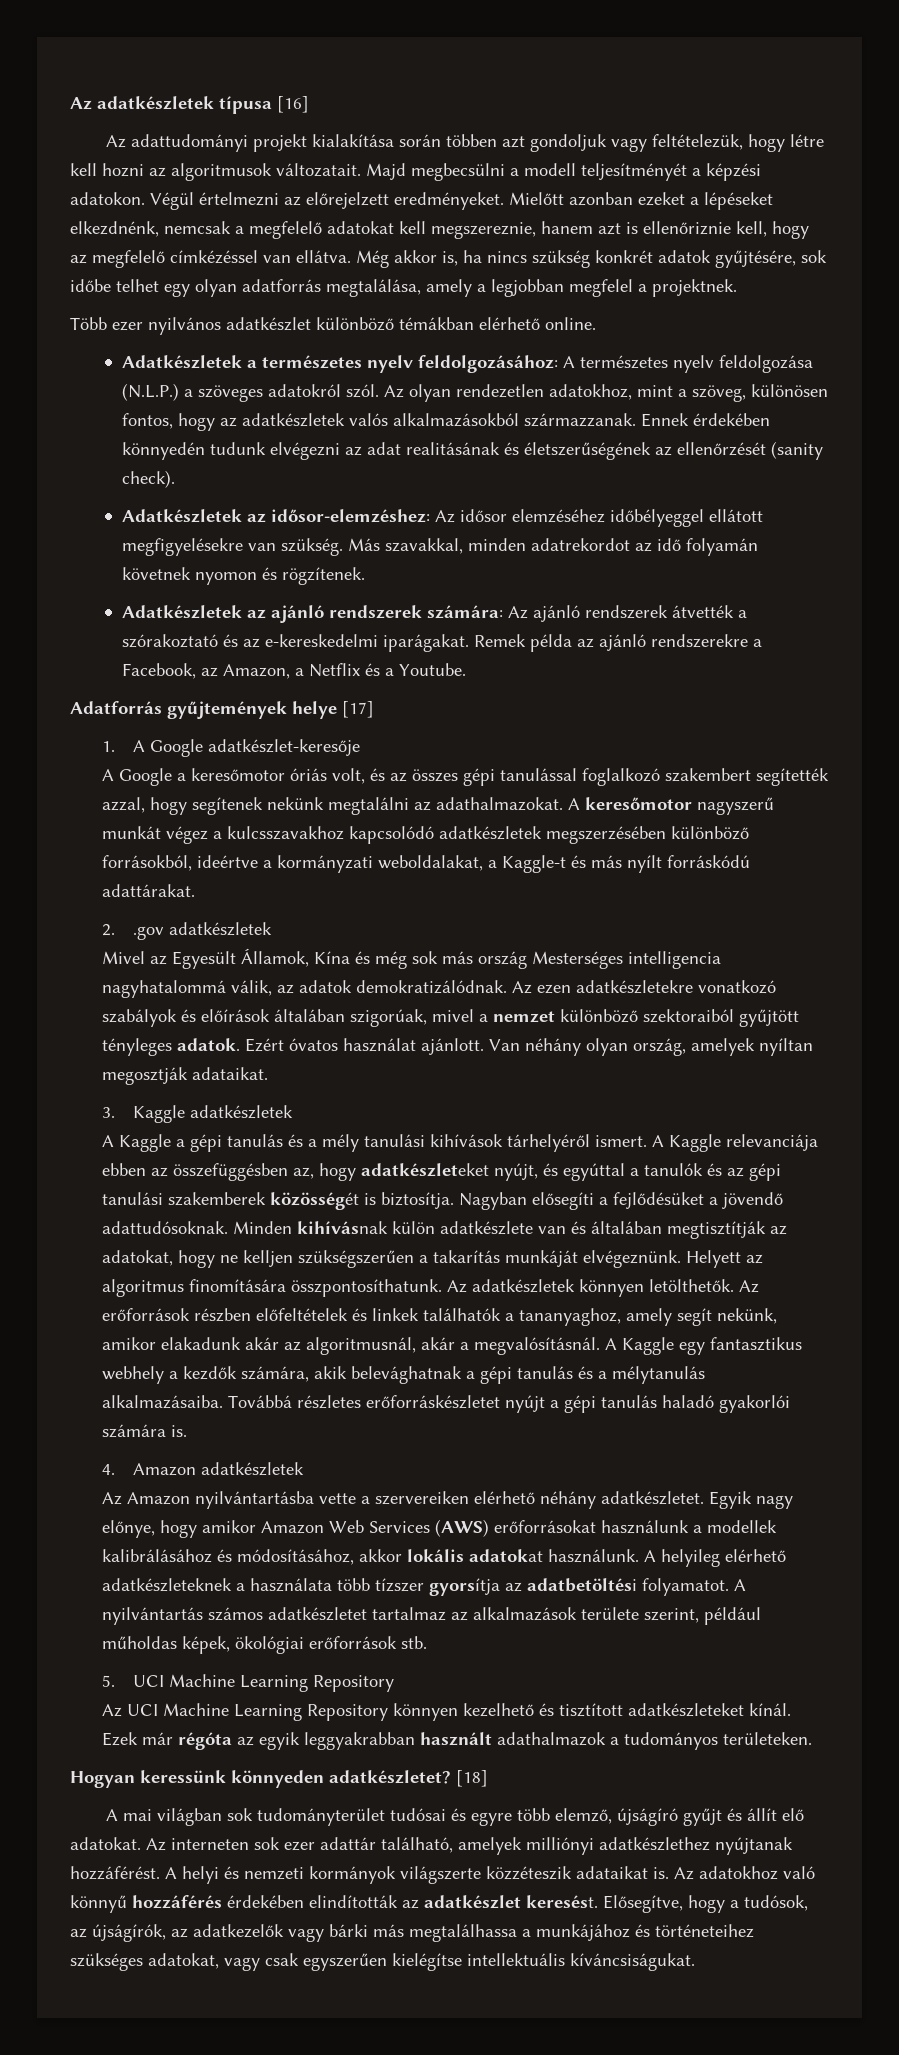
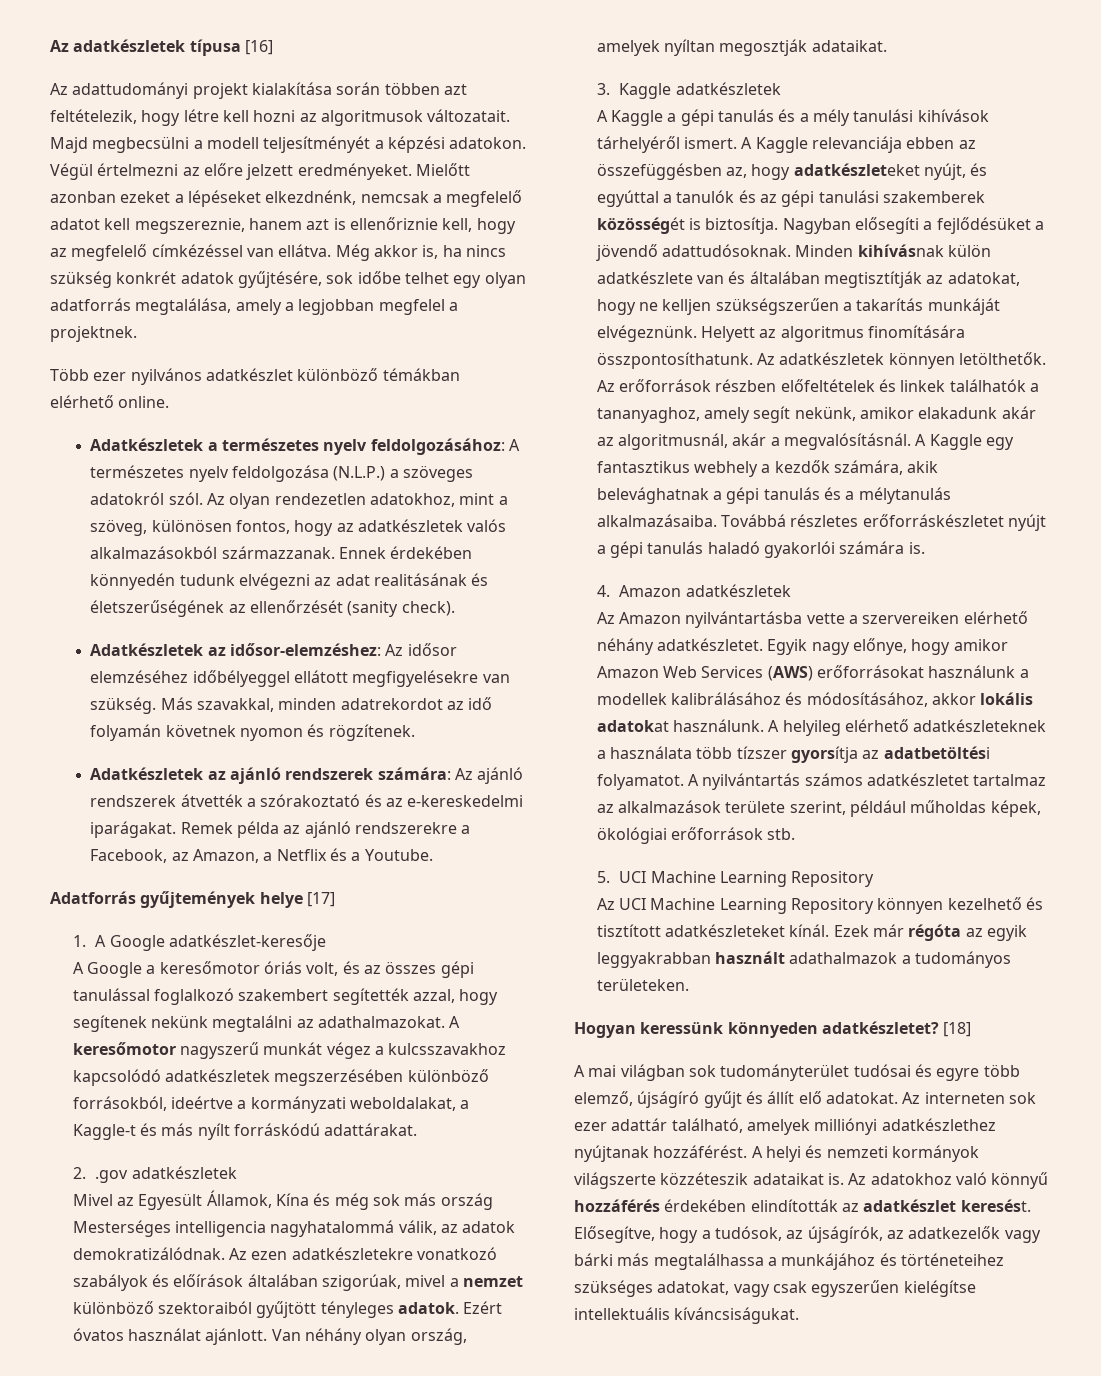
- Az adattudományi projekt kialakítása során többen azt gondoljuk vagy feltételezük, hogy létre kell hozni az algoritmusok változatait.
+ Az adattudományi projekt kialakítása során többen azt feltételezik, hogy létre kell hozni az algoritmusok változatait.
- Végül értelmezni az előrejelzett eredményeket.
+ Végül értelmezni az előre jelzett eredményeket.
- Mielőtt azonban ezeket a lépéseket elkezdnénk, nemcsak a megfelelő adatokat kell megszereznie, hanem azt is ellenőriznie kell, hogy az megfelelő címkézéssel van ellátva.
+ Mielőtt azonban ezeket a lépéseket elkezdnénk, nemcsak a megfelelő adatot kell megszereznie, hanem azt is ellenőriznie kell, hogy az megfelelő címkézéssel van ellátva.

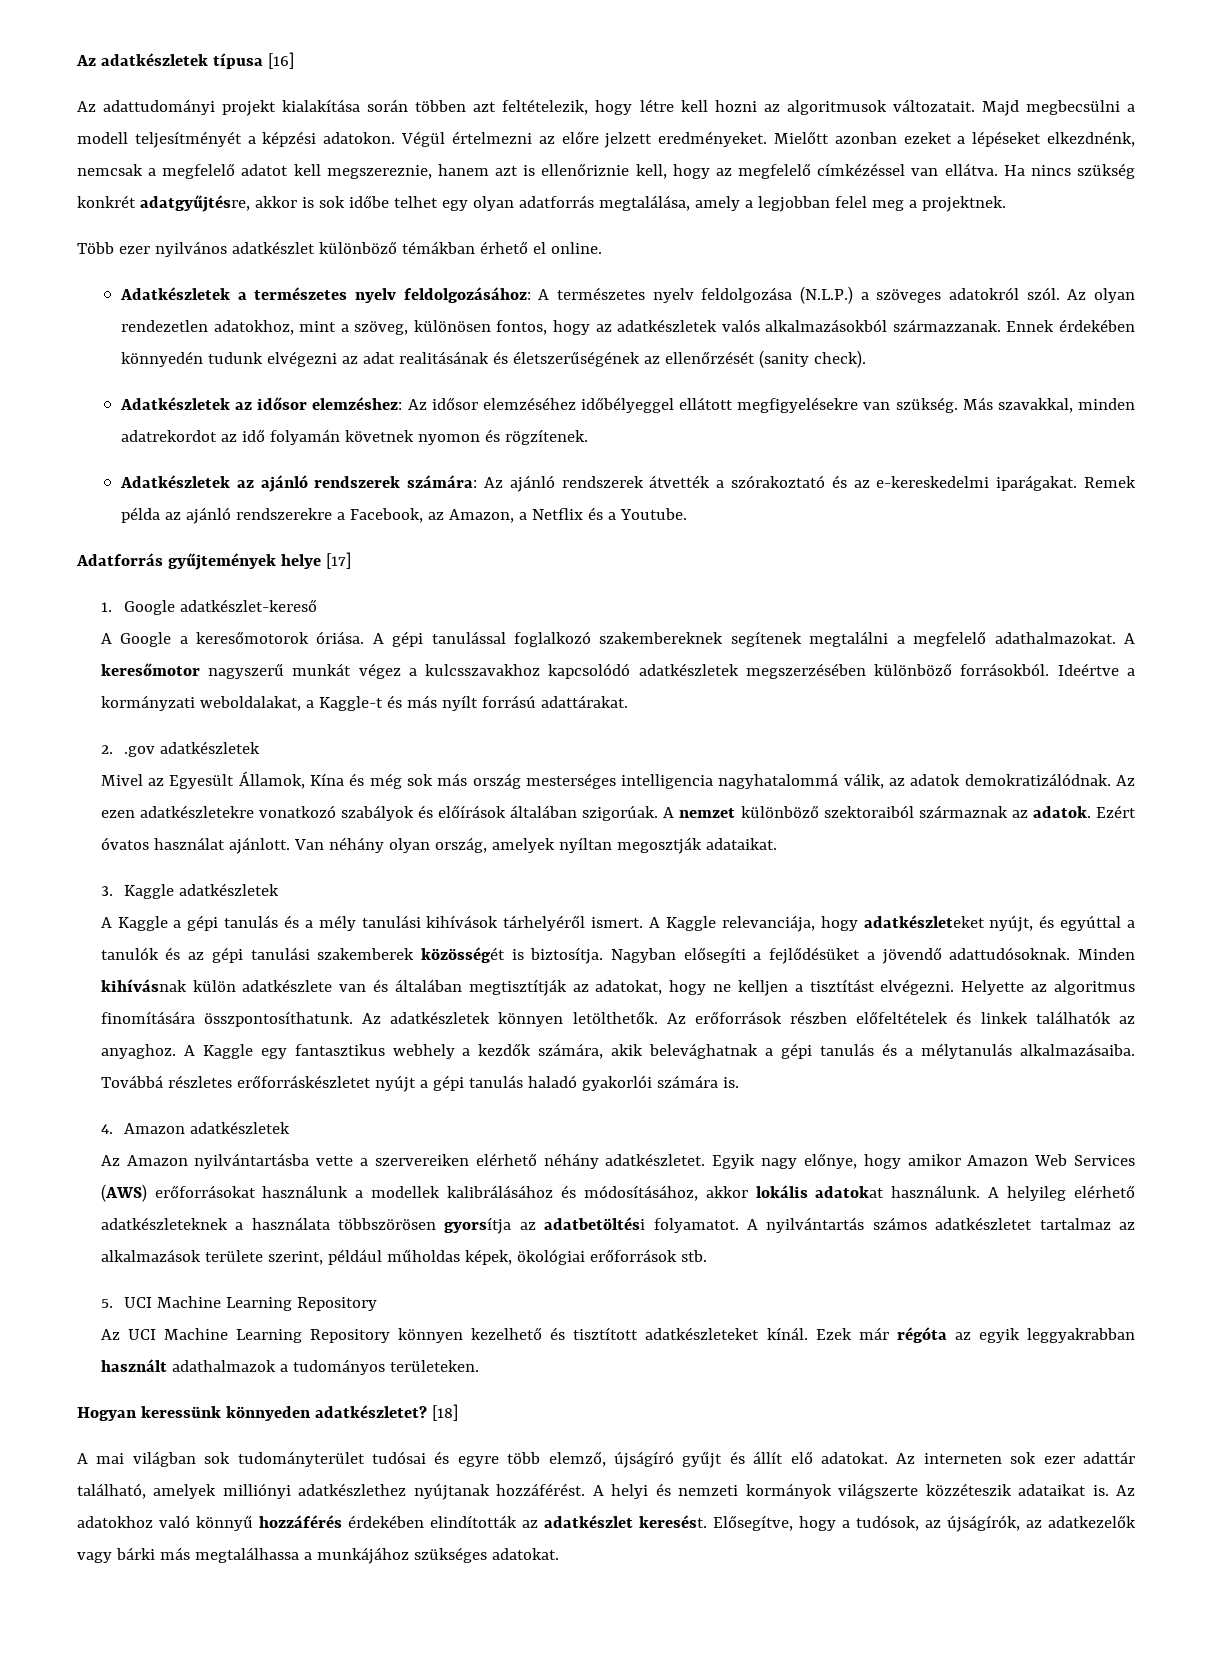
- Még akkor is, ha nincs szükség konkrét adatok gyűjtésére, sok időbe telhet egy olyan adatforrás megtalálása, amely a legjobban megfelel a projektnek.
+ Ha nincs szükség konkrét adatgyűjtésre, akkor is sok időbe telhet egy olyan adatforrás megtalálása, amely a legjobban felel meg a projektnek.
- Több ezer nyilvános adatkészlet különböző témákban elérhető online.
+ Több ezer nyilvános adatkészlet különböző témákban érhető el online.
- Adatkészletek az idősor-elemzéshez: Az idősor elemzéséhez időbélyeggel ellátott megfigyelésekre van szükség.
+ Adatkészletek az idősor elemzéshez: Az idősor elemzéséhez időbélyeggel ellátott megfigyelésekre van szükség.
- 1. A Google adatkészlet-keresője
+ 1. Google adatkészlet-kereső
- A Google a keresőmotor óriás volt, és az összes gépi tanulással foglalkozó szakembert segítették azzal, hogy segítenek nekünk megtalálni az adathalmazokat.
+ A Google a keresőmotorok óriása. A gépi tanulással foglalkozó szakembereknek segítenek megtalálni a megfelelő adathalmazokat.
- A keresőmotor nagyszerű munkát végez a kulcsszavakhoz kapcsolódó adatkészletek megszerzésében különböző forrásokból, ideértve a kormányzati weboldalakat, a Kaggle-t és más nyílt forráskódú adattárakat.
+ A keresőmotor nagyszerű munkát végez a kulcsszavakhoz kapcsolódó adatkészletek megszerzésében különböző forrásokból. Ideértve a kormányzati weboldalakat, a Kaggle-t és más nyílt forrású adattárakat.
- Mivel az Egyesült Államok, Kína és még sok más ország Mesterséges intelligencia nagyhatalommá válik, az adatok demokratizálódnak.
+ Mivel az Egyesült Államok, Kína és még sok más ország mesterséges intelligencia nagyhatalommá válik, az adatok demokratizálódnak.
- Az ezen adatkészletekre vonatkozó szabályok és előírások általában szigorúak, mivel a nemzet különböző szektoraiból gyűjtött tényleges adatok.
+ Az ezen adatkészletekre vonatkozó szabályok és előírások általában szigorúak. A nemzet különböző szektoraiból származnak az adatok.
- A Kaggle relevanciája ebben az összefüggésben az, hogy adatkészleteket nyújt, és egyúttal a tanulók és az gépi tanulási szakemberek közösségét is biztosítja.
+ A Kaggle relevanciája, hogy adatkészleteket nyújt, és egyúttal a tanulók és az gépi tanulási szakemberek közösségét is biztosítja.
- Minden kihívásnak külön adatkészlete van és általában megtisztítják az adatokat, hogy ne kelljen szükségszerűen a takarítás munkáját elvégeznünk. Helyett az algoritmus finomítására összpontosíthatunk.
+ Minden kihívásnak külön adatkészlete van és általában megtisztítják az adatokat, hogy ne kelljen a tisztítást elvégezni. Helyette az algoritmus finomítására összpontosíthatunk.
- Az erőforrások részben előfeltételek és linkek találhatók a tananyaghoz, amely segít nekünk, amikor elakadunk akár az algoritmusnál, akár a megvalósításnál.
+ Az erőforrások részben előfeltételek és linkek találhatók az anyaghoz.
- A helyileg elérhető adatkészleteknek a használata több tízszer gyorsítja az adatbetöltési folyamatot.
+ A helyileg elérhető adatkészleteknek a használata többszörösen gyorsítja az adatbetöltési folyamatot.
- Elősegítve, hogy a tudósok, az újságírók, az adatkezelők vagy bárki más megtalálhassa a munkájához és történeteihez szükséges adatokat, vagy csak egyszerűen kielégítse intellektuális kíváncsiságukat.
+ Elősegítve, hogy a tudósok, az újságírók, az adatkezelők vagy bárki más megtalálhassa a munkájához szükséges adatokat.

